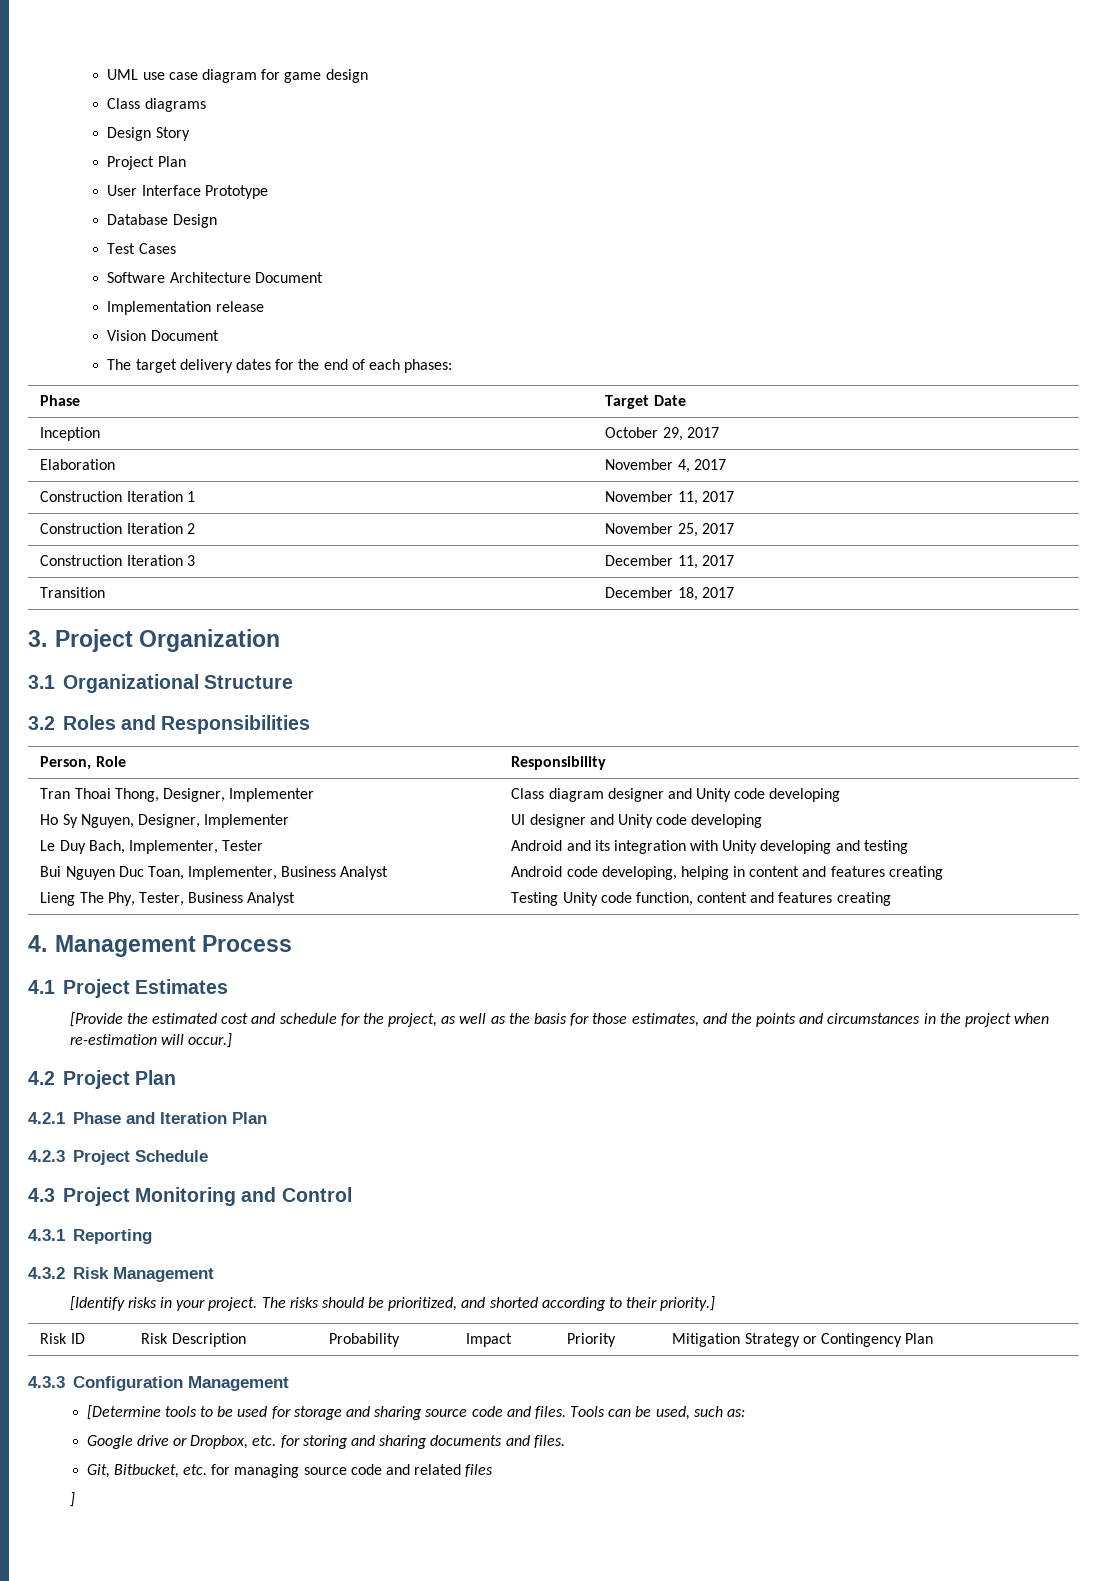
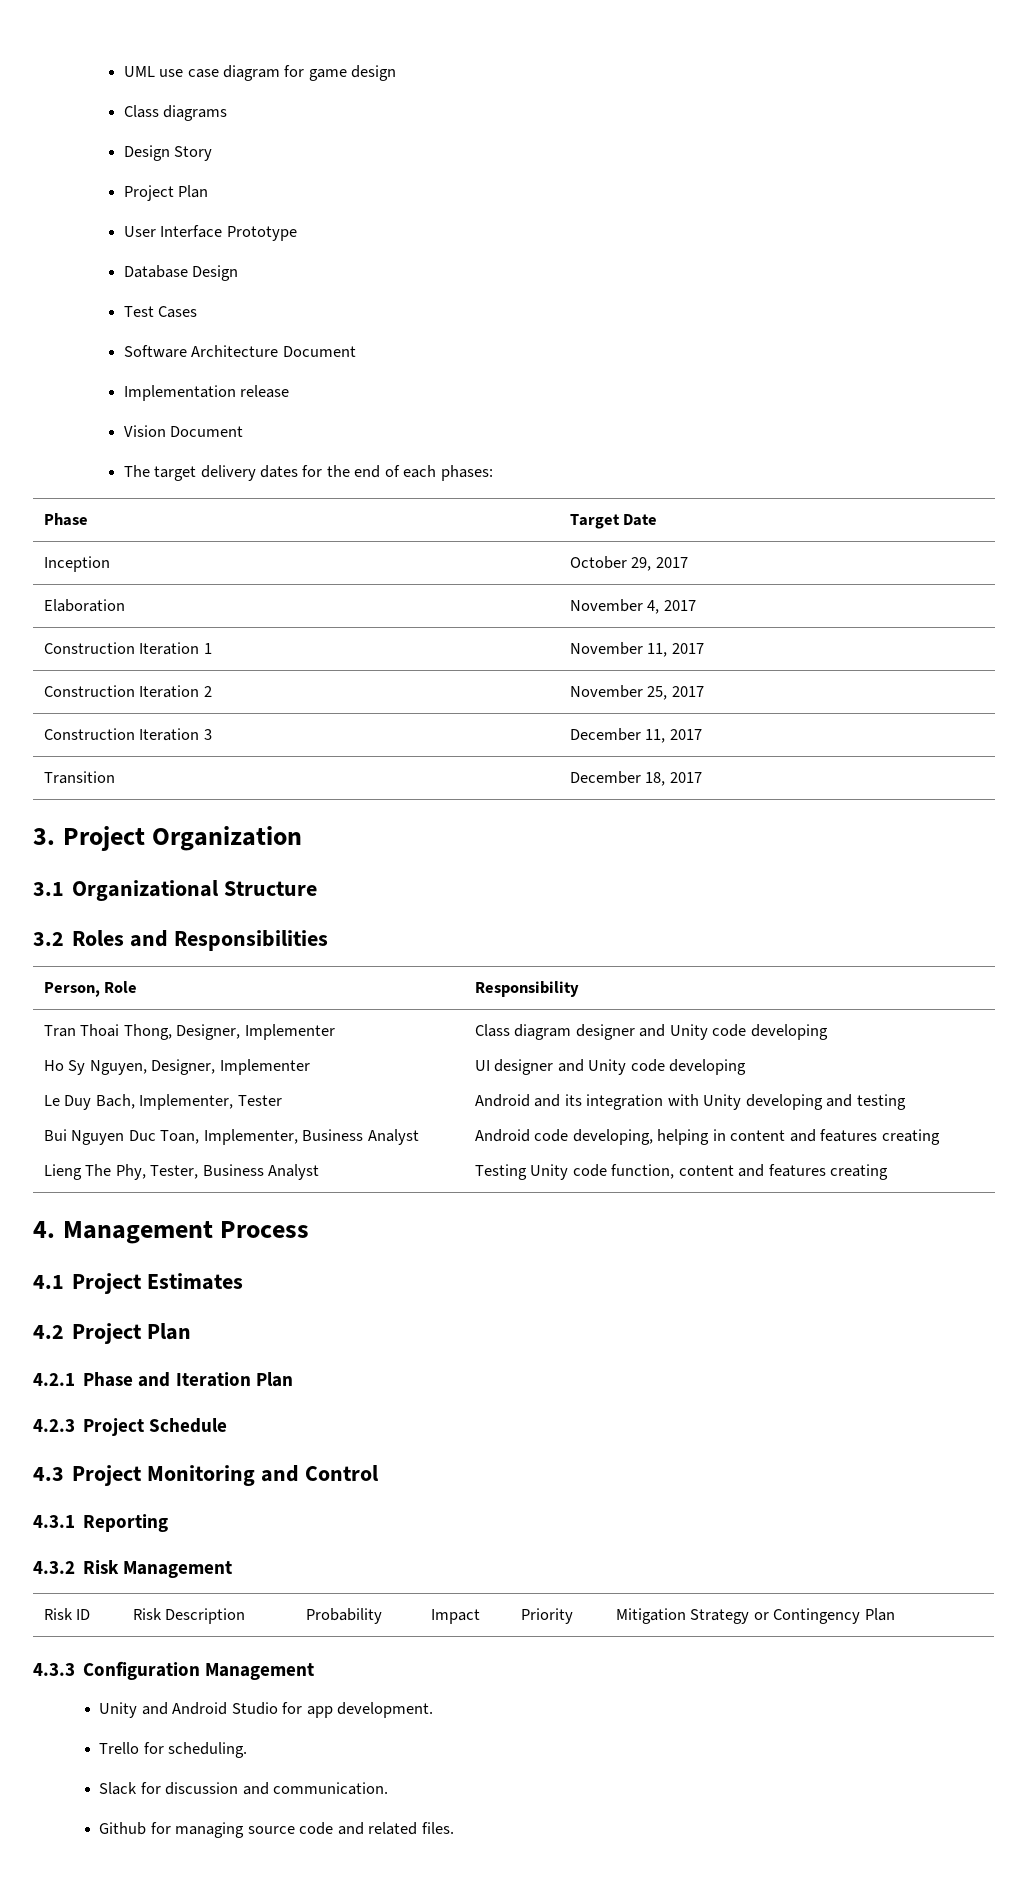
- [Provide the estimated cost and schedule for the project, as well as the basis for those estimates, and the points and circumstances in the project when re-estimation will occur.]
- [Identify risks in your project. The risks should be prioritized, and shorted according to their priority.]
- [Determine tools to be used for storage and sharing source code and files. Tools can be used, such as:
- Google drive or Dropbox, etc. for storing and sharing documents and files.
- Git, Bitbucket, etc. for managing source code and related files
- ]
+ Unity and Android Studio for app development.
+ Trello for scheduling.
+ Slack for discussion and communication.
+ Github for managing source code and related files.

